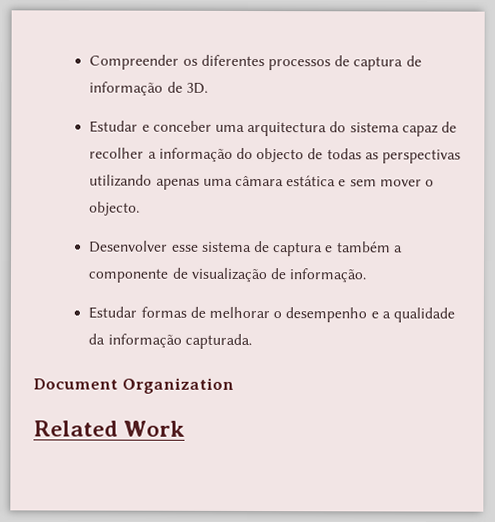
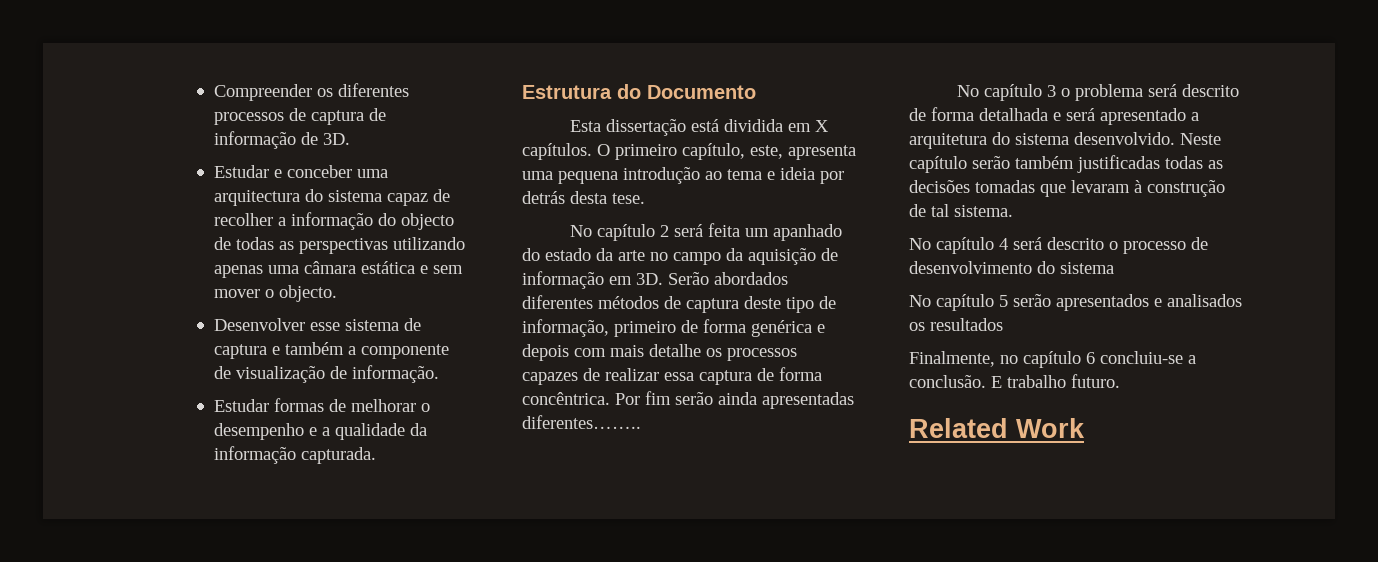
- Document Organization
+ Estrutura do Documento
+ Esta dissertação está dividida em X capítulos. O primeiro capítulo, este, apresenta uma pequena introdução ao tema e ideia por detrás desta tese.
+ No capítulo 2 será feita um apanhado do estado da arte no campo da aquisição de informação em 3D. Serão abordados diferentes métodos de captura deste tipo de informação, primeiro de forma genérica e depois com mais detalhe os processos capazes de realizar essa captura de forma concêntrica. Por fim serão ainda apresentadas diferentes……..
+ No capítulo 3 o problema será descrito de forma detalhada e será apresentado a arquitetura do sistema desenvolvido. Neste capítulo serão também justificadas todas as decisões tomadas que levaram à construção de tal sistema.
+ No capítulo 4 será descrito o processo de desenvolvimento do sistema
+ No capítulo 5 serão apresentados e analisados os resultados
+ Finalmente, no capítulo 6 concluiu-se a conclusão. E trabalho futuro.

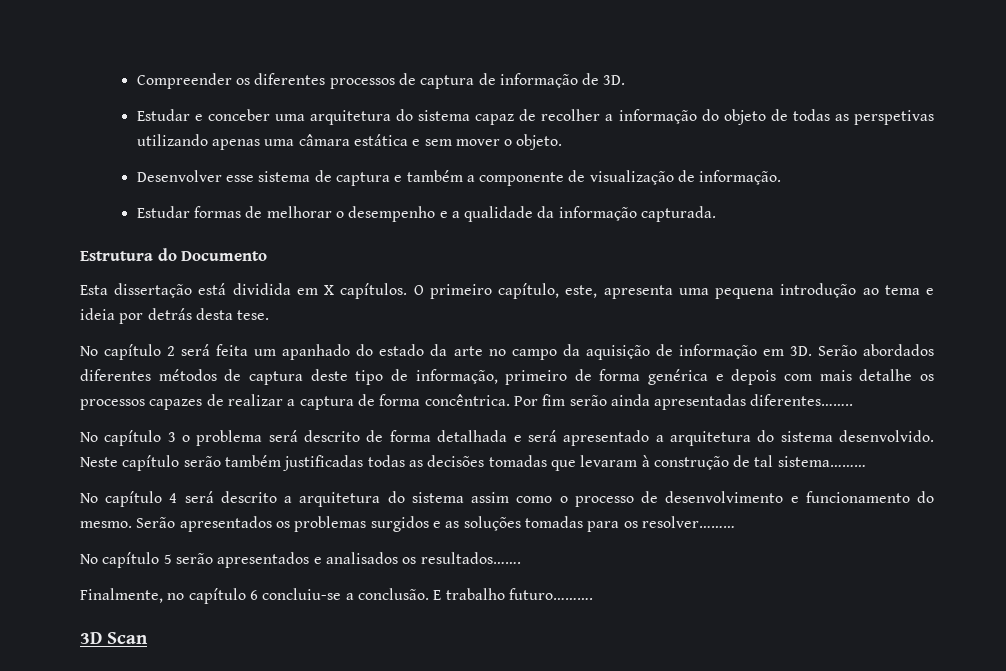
- Estudar e conceber uma arquitectura do sistema capaz de recolher a informação do objecto de todas as perspectivas utilizando apenas uma câmara estática e sem mover o objecto.
+ Estudar e conceber uma arquitetura do sistema capaz de recolher a informação do objeto de todas as perspetivas utilizando apenas uma câmara estática e sem mover o objeto.
- Serão abordados diferentes métodos de captura deste tipo de informação, primeiro de forma genérica e depois com mais detalhe os processos capazes de realizar essa captura de forma concêntrica.
+ Serão abordados diferentes métodos de captura deste tipo de informação, primeiro de forma genérica e depois com mais detalhe os processos capazes de realizar a captura de forma concêntrica.
- Neste capítulo serão também justificadas todas as decisões tomadas que levaram à construção de tal sistema.
+ Neste capítulo serão também justificadas todas as decisões tomadas que levaram à construção de tal sistema………
- No capítulo 4 será descrito o processo de desenvolvimento do sistema
+ No capítulo 4 será descrito a arquitetura do sistema assim como o processo de desenvolvimento e funcionamento do mesmo. Serão apresentados os problemas surgidos e as soluções tomadas para os resolver………
- No capítulo 5 serão apresentados e analisados os resultados
+ No capítulo 5 serão apresentados e analisados os resultados…….
- E trabalho futuro.
- Related Work
+ E trabalho futuro……….
+ 3D Scan

